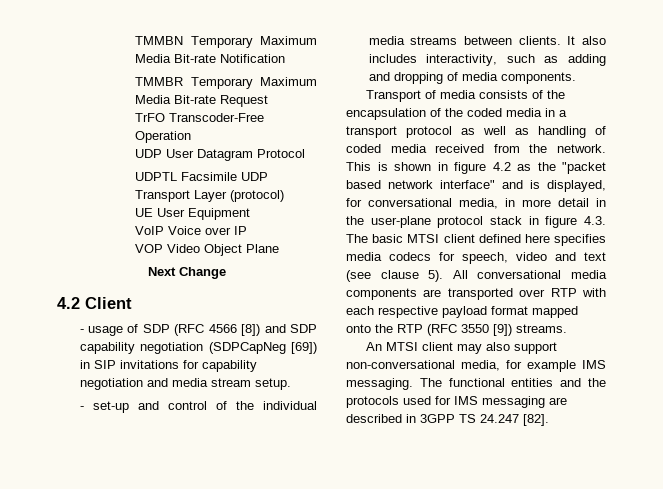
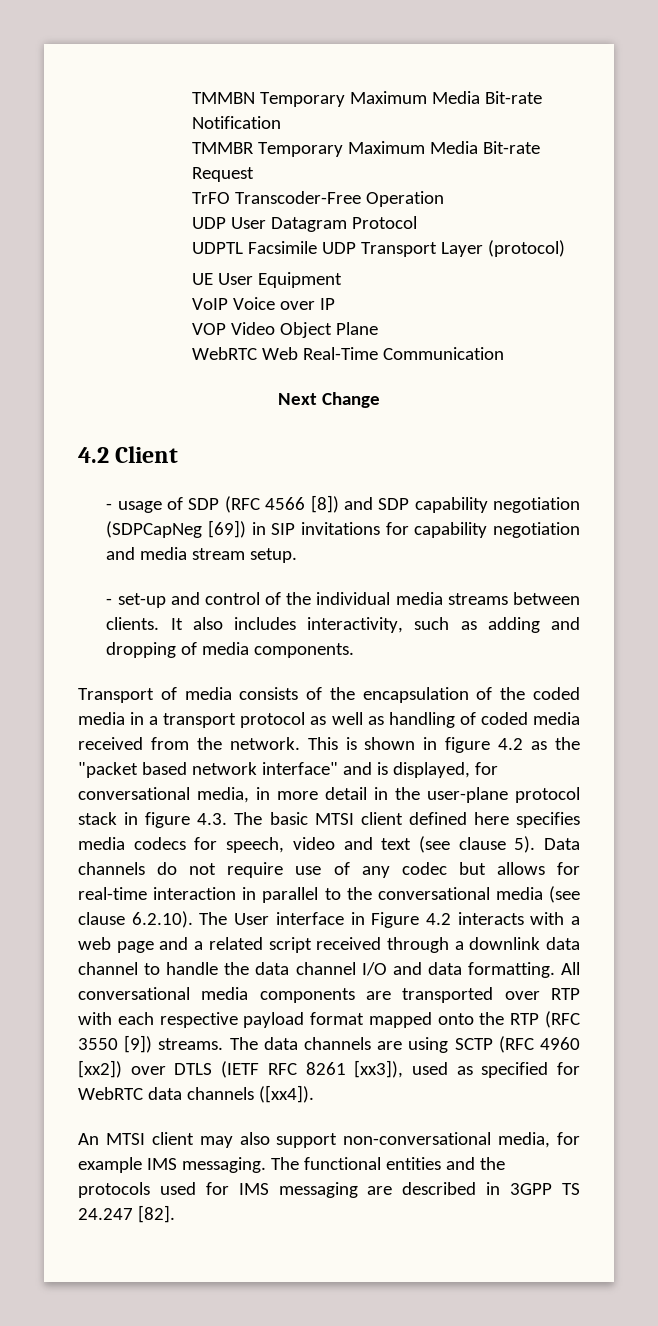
+ WebRTC Web Real-Time Communication
+ Data channels do not require use of any codec but allows for real-time interaction in parallel to the conversational media (see clause 6.2.10). The User interface in Figure 4.2 interacts with a web page and a related script received through a downlink data channel to handle the data channel I/O and data formatting.
+ The data channels are using SCTP (RFC 4960 [xx2]) over DTLS (IETF RFC 8261 [xx3]), used as specified for WebRTC data channels ([xx4]).

